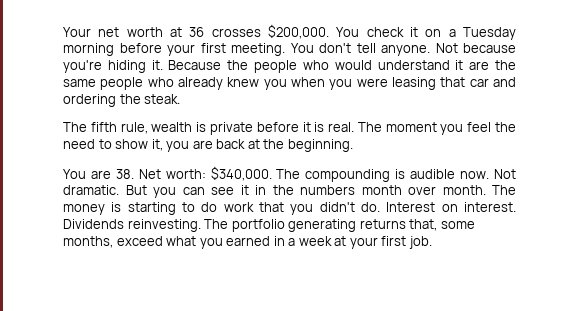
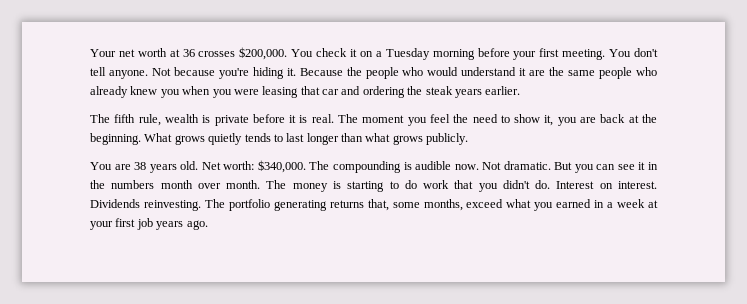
- Because the people who would understand it are the same people who already knew you when you were leasing that car and ordering the steak.
+ Because the people who would understand it are the same people who already knew you when you were leasing that car and ordering the steak years earlier.
+ What grows quietly tends to last longer than what grows publicly.
- You are 38. Net worth: $340,000.
+ You are 38 years old. Net worth: $340,000.
- The portfolio generating returns that, some months, exceed what you earned in a week at your first job.
+ The portfolio generating returns that, some months, exceed what you earned in a week at your first job years ago.

